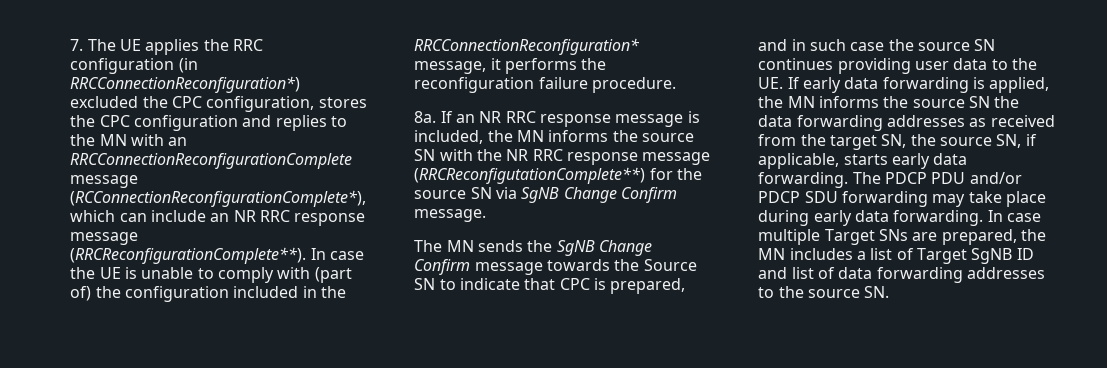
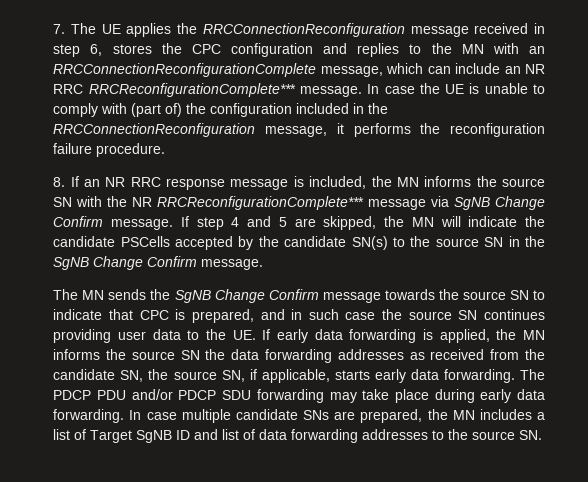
- 7. The UE applies the RRC configuration (in RRCConnectionReconfiguration*) excluded the CPC configuration, stores the CPC configuration and replies to the MN with an RRCConnectionReconfigurationComplete message (RCConnectionReconfigurationComplete*), which can include an NR RRC response message (RRCReconfigurationComplete**).
+ 7. The UE applies the RRCConnectionReconfiguration message received in step 6, stores the CPC configuration and replies to the MN with an RRCConnectionReconfigurationComplete message, which can include an NR RRC RRCReconfigurationComplete*** message.
- In case the UE is unable to comply with (part of) the configuration included in the RRCConnectionReconfiguration* message, it performs the reconfiguration failure procedure.
+ In case the UE is unable to comply with (part of) the configuration included in the RRCConnectionReconfiguration message, it performs the reconfiguration failure procedure.
- 8a. If an NR RRC response message is included, the MN informs the source SN with the NR RRC response message (RRCReconfigutationComplete**) for the source SN via SgNB Change Confirm message.
+ 8. If an NR RRC response message is included, the MN informs the source SN with the NR RRCReconfigurationComplete*** message via SgNB Change Confirm message. If step 4 and 5 are skipped, the MN will indicate the candidate PSCells accepted by the candidate SN(s) to the source SN in the SgNB Change Confirm message.
- The MN sends the SgNB Change Confirm message towards the Source SN to indicate that CPC is prepared, and in such case the source SN continues providing user data to the UE. If early data forwarding is applied, the MN informs the source SN the data forwarding addresses as received from the target SN, the source SN, if applicable, starts early data forwarding.
+ The MN sends the SgNB Change Confirm message towards the source SN to indicate that CPC is prepared, and in such case the source SN continues providing user data to the UE. If early data forwarding is applied, the MN informs the source SN the data forwarding addresses as received from the candidate SN, the source SN, if applicable, starts early data forwarding.
- In case multiple Target SNs are prepared, the MN includes a list of Target SgNB ID and list of data forwarding addresses to the source SN.
+ In case multiple candidate SNs are prepared, the MN includes a list of Target SgNB ID and list of data forwarding addresses to the source SN.

